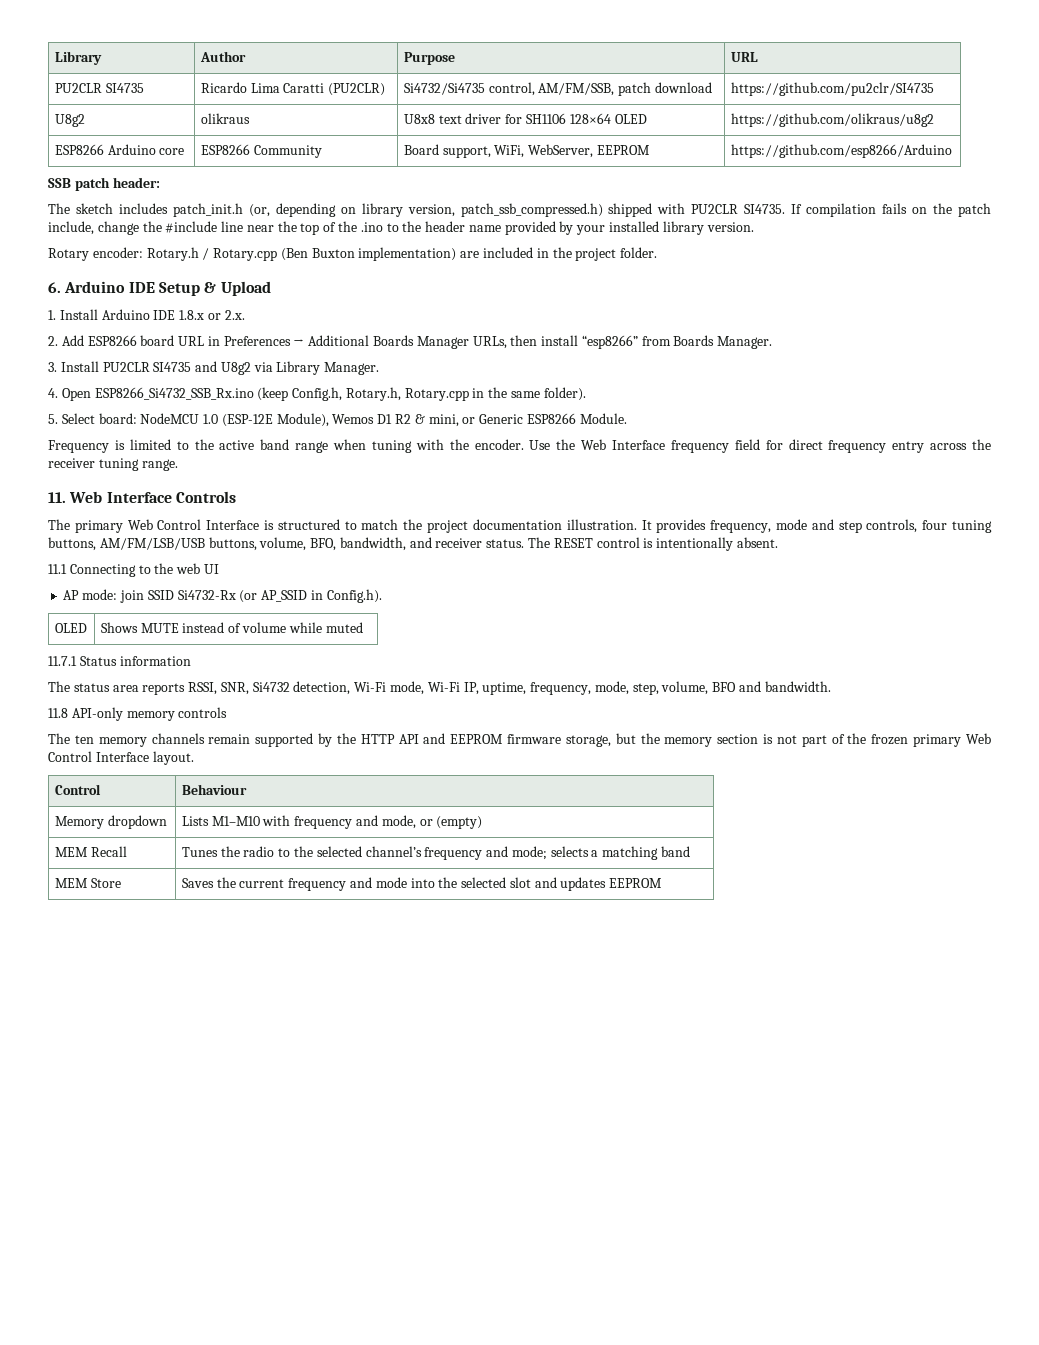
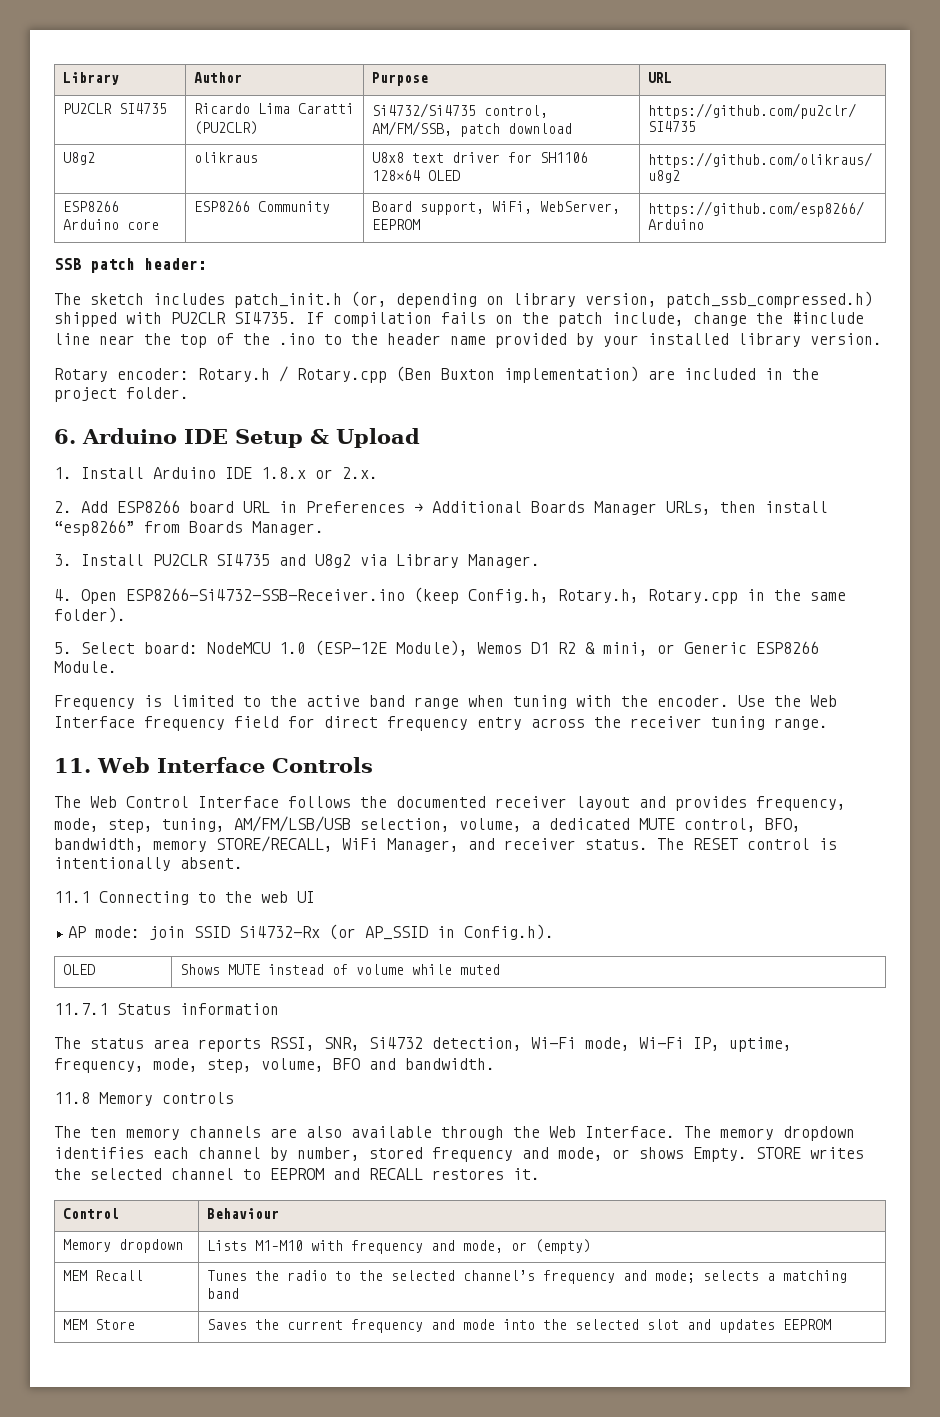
- 4. Open ESP8266_Si4732_SSB_Rx.ino (keep Config.h, Rotary.h, Rotary.cpp in the same folder).
+ 4. Open ESP8266-Si4732-SSB-Receiver.ino (keep Config.h, Rotary.h, Rotary.cpp in the same folder).
- The primary Web Control Interface is structured to match the project documentation illustration. It provides frequency, mode and step controls, four tuning buttons, AM/FM/LSB/USB buttons, volume, BFO, bandwidth, and receiver status.
+ The Web Control Interface follows the documented receiver layout and provides frequency, mode, step, tuning, AM/FM/LSB/USB selection, volume, a dedicated MUTE control, BFO, bandwidth, memory STORE/RECALL, WiFi Manager, and receiver status.
- 11.8 API-only memory controls
+ 11.8 Memory controls
- The ten memory channels remain supported by the HTTP API and EEPROM firmware storage, but the memory section is not part of the frozen primary Web Control Interface layout.
+ The ten memory channels are also available through the Web Interface. The memory dropdown identifies each channel by number, stored frequency and mode, or shows Empty. STORE writes the selected channel to EEPROM and RECALL restores it.

